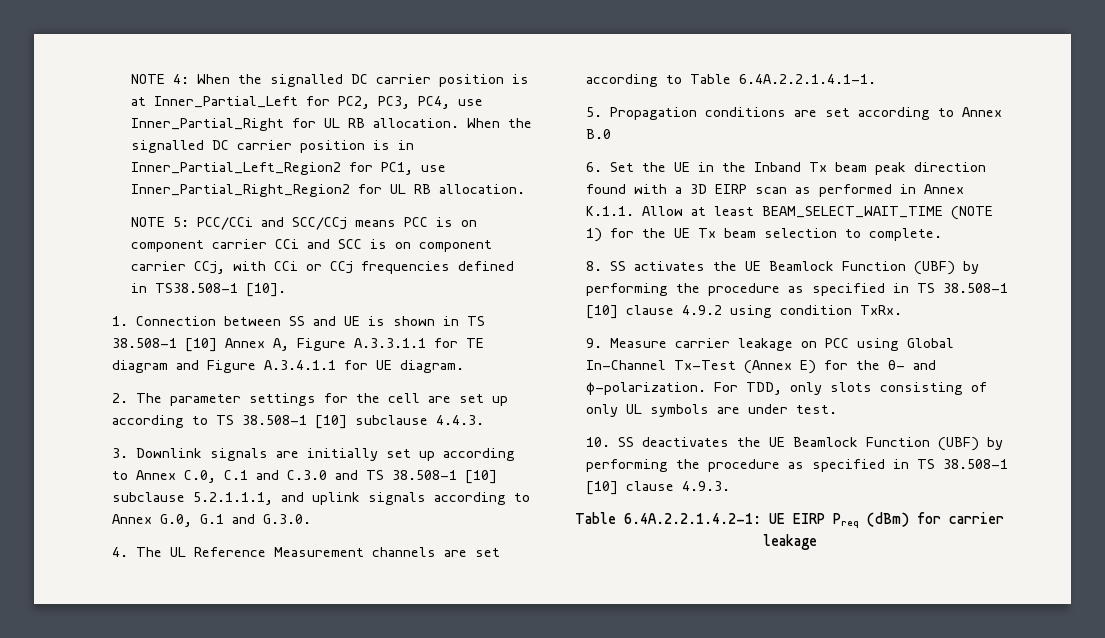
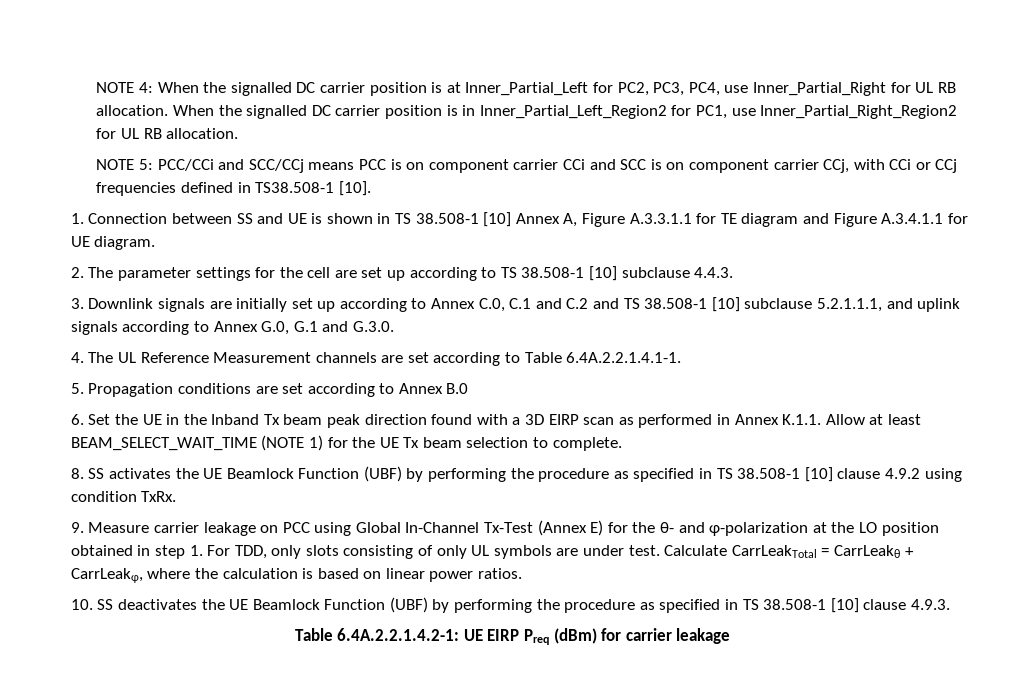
- 3. Downlink signals are initially set up according to Annex C.0, C.1 and C.3.0 and TS 38.508-1 [10] subclause 5.2.1.1.1, and uplink signals according to Annex G.0, G.1 and G.3.0.
+ 3. Downlink signals are initially set up according to Annex C.0, C.1 and C.2 and TS 38.508-1 [10] subclause 5.2.1.1.1, and uplink signals according to Annex G.0, G.1 and G.3.0.
- 9. Measure carrier leakage on PCC using Global In-Channel Tx-Test (Annex E) for the θ- and φ-polarization. For TDD, only slots consisting of only UL symbols are under test.
+ 9. Measure carrier leakage on PCC using Global In-Channel Tx-Test (Annex E) for the θ- and φ-polarization at the LO position obtained in step 1. For TDD, only slots consisting of only UL symbols are under test. Calculate CarrLeakTotal = CarrLeakθ + CarrLeakφ, where the calculation is based on linear power ratios.

